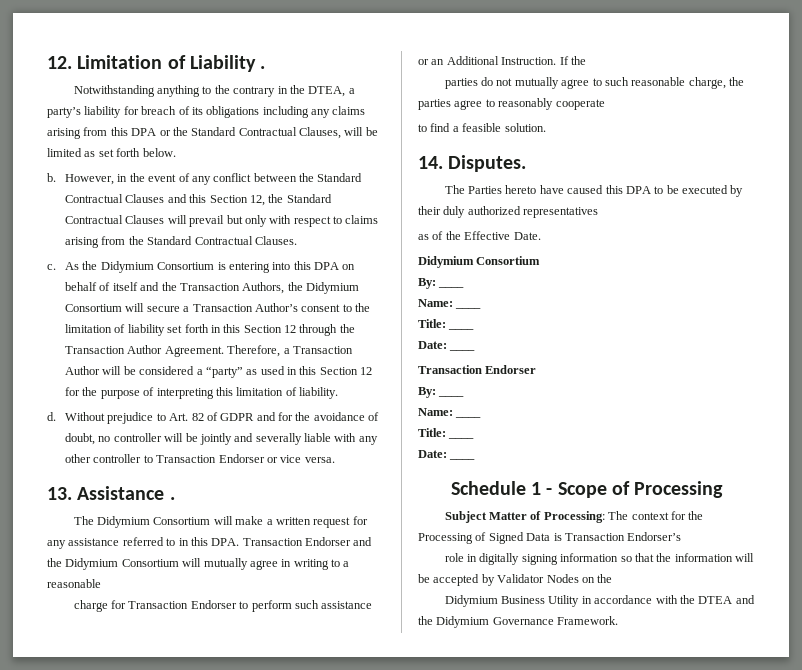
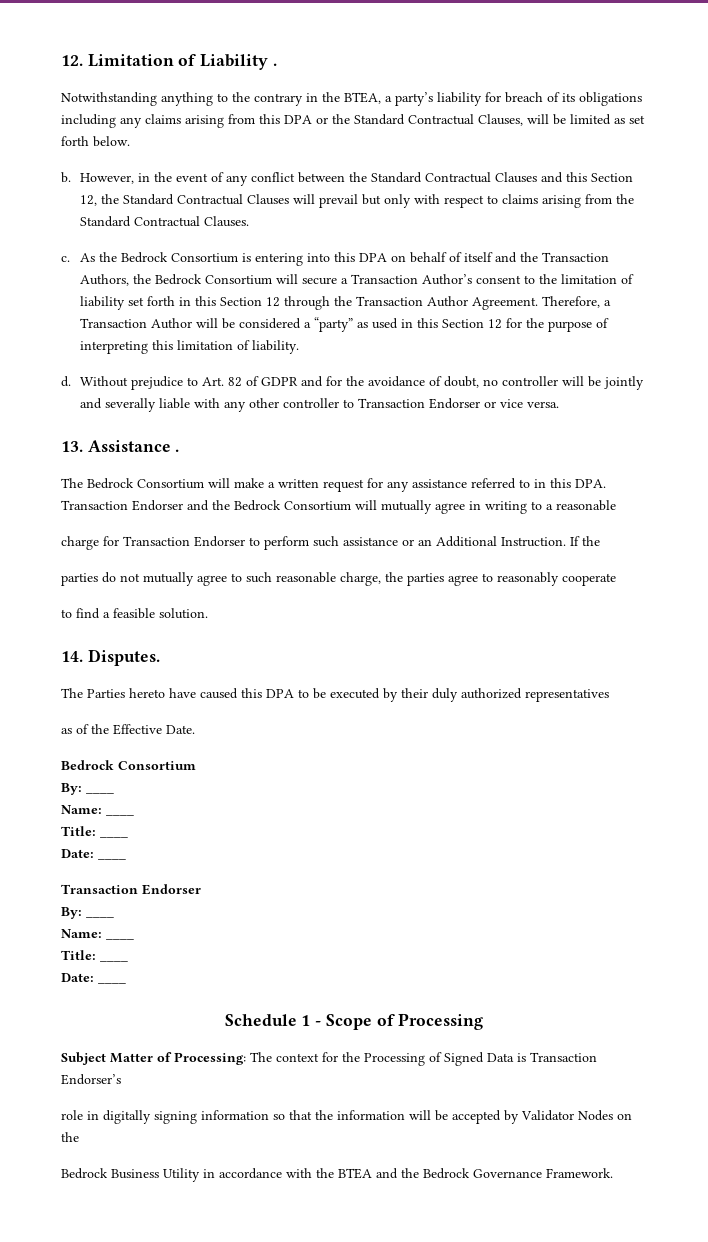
- Notwithstanding anything to the contrary in the DTEA, a party’s liability for breach of its obligations including any claims arising from this DPA or the Standard Contractual Clauses, will be limited as set forth below.
+ Notwithstanding anything to the contrary in the BTEA, a party’s liability for breach of its obligations including any claims arising from this DPA or the Standard Contractual Clauses, will be limited as set forth below.
- As the Didymium Consortium is entering into this DPA on behalf of itself and the Transaction Authors, the Didymium Consortium will secure a Transaction Author’s consent to the limitation of liability set forth in this Section 12 through the Transaction Author Agreement.
+ As the Bedrock Consortium is entering into this DPA on behalf of itself and the Transaction Authors, the Bedrock Consortium will secure a Transaction Author’s consent to the limitation of liability set forth in this Section 12 through the Transaction Author Agreement.
- The Didymium Consortium will make a written request for any assistance referred to in this DPA. Transaction Endorser and the Didymium Consortium will mutually agree in writing to a reasonable
+ The Bedrock Consortium will make a written request for any assistance referred to in this DPA. Transaction Endorser and the Bedrock Consortium will mutually agree in writing to a reasonable
  as of the Effective Date.
- Didymium Consortium
+ Bedrock Consortium
- Didymium Business Utility in accordance with the DTEA and the Didymium Governance Framework.
+ Bedrock Business Utility in accordance with the BTEA and the Bedrock Governance Framework.

